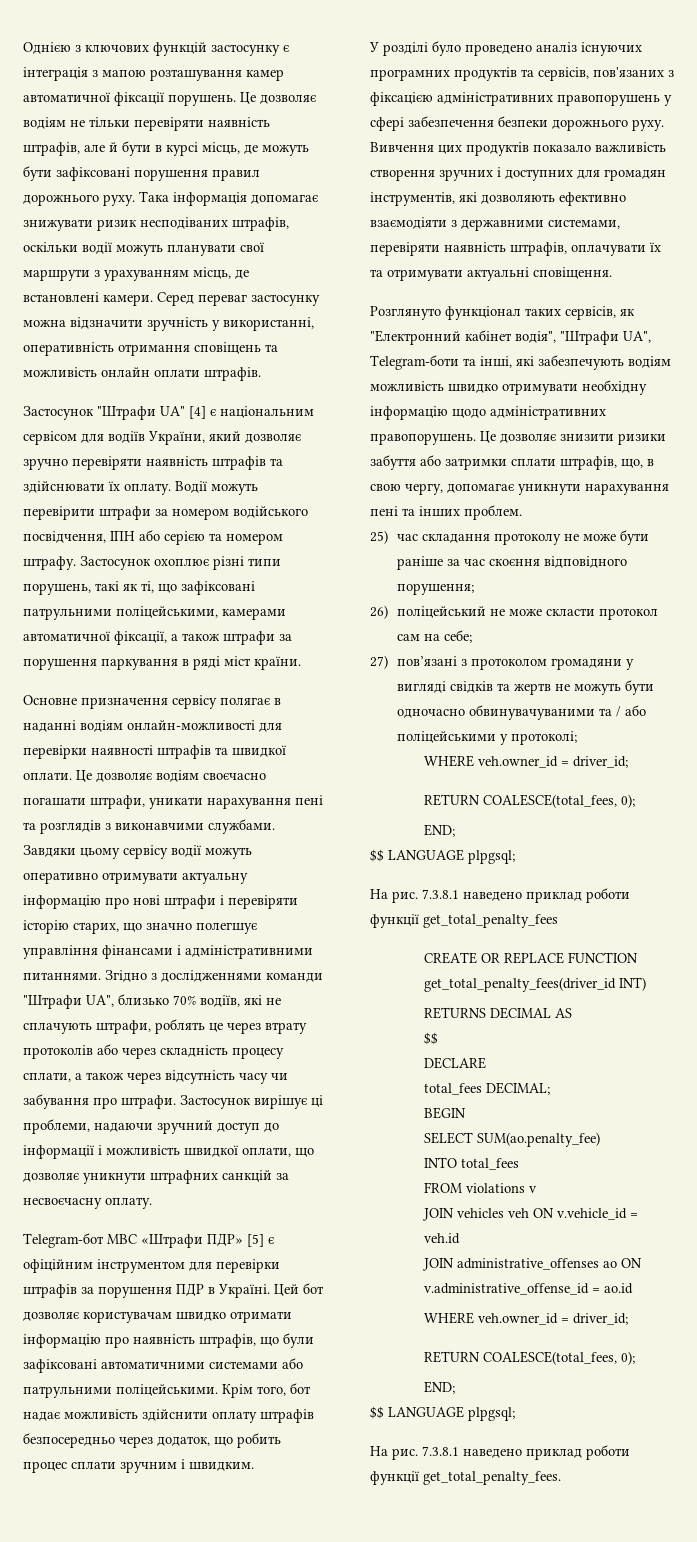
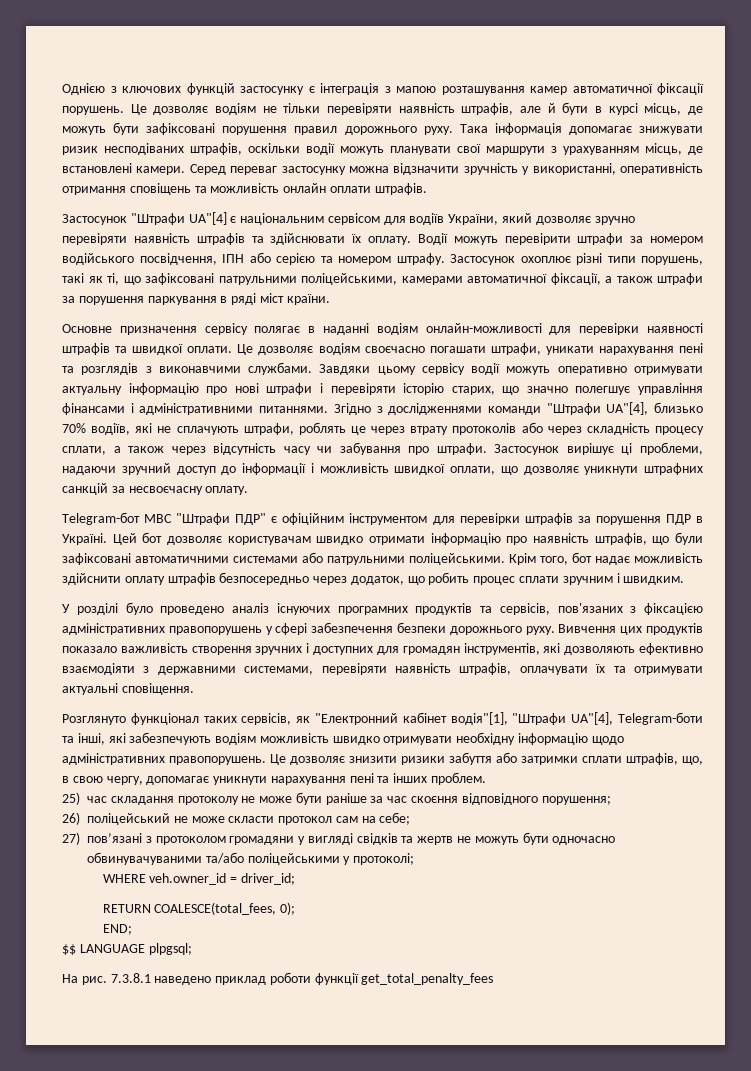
- Застосунок "Штрафи UA" [4] є національним сервісом для водіїв України, який дозволяє зручно перевіряти наявність штрафів та здійснювати їх оплату.
+ Застосунок "Штрафи UA"[4] є національним сервісом для водіїв України, який дозволяє зручно перевіряти наявність штрафів та здійснювати їх оплату.
- Згідно з дослідженнями команди "Штрафи UA", близько 70% водіїв, які не сплачують штрафи, роблять це через втрату протоколів або через складність процесу сплати, а також через відсутність часу чи забування про штрафи.
+ Згідно з дослідженнями команди "Штрафи UA"[4], близько 70% водіїв, які не сплачують штрафи, роблять це через втрату протоколів або через складність процесу сплати, а також через відсутність часу чи забування про штрафи.
- Telegram-бот МВС «Штрафи ПДР» [5] є офіційним інструментом для перевірки штрафів за порушення ПДР в Україні.
+ Telegram-бот МВС "Штрафи ПДР" є офіційним інструментом для перевірки штрафів за порушення ПДР в Україні.
- Розглянуто функціонал таких сервісів, як "Електронний кабінет водія", "Штрафи UA", Telegram-боти та інші, які забезпечують водіям можливість швидко отримувати необхідну інформацію щодо адміністративних правопорушень.
+ Розглянуто функціонал таких сервісів, як "Електронний кабінет водія"[1], "Штрафи UA"[4], Telegram-боти та інші, які забезпечують водіям можливість швидко отримувати необхідну інформацію щодо адміністративних правопорушень.
- 27) пов’язані з протоколом громадяни у вигляді свідків та жертв не можуть бути одночасно обвинувачуваними та / або поліцейськими у протоколі;
+ 27) пов’язані з протоколом громадяни у вигляді свідків та жертв не можуть бути одночасно обвинувачуваними та/або поліцейськими у протоколі;
- CREATE OR REPLACE FUNCTION get_total_penalty_fees(driver_id INT)
- RETURNS DECIMAL AS
- $$
- DECLARE
- total_fees DECIMAL;
- BEGIN
- SELECT SUM(ao.penalty_fee)
- INTO total_fees
- FROM violations v
- JOIN vehicles veh ON v.vehicle_id = veh.id
- JOIN administrative_offenses ao ON v.administrative_offense_id = ao.id
- WHERE veh.owner_id = driver_id;
- RETURN COALESCE(total_fees, 0);
- END;
- $$ LANGUAGE plpgsql;
- На рис. 7.3.8.1 наведено приклад роботи функції get_total_penalty_fees.

